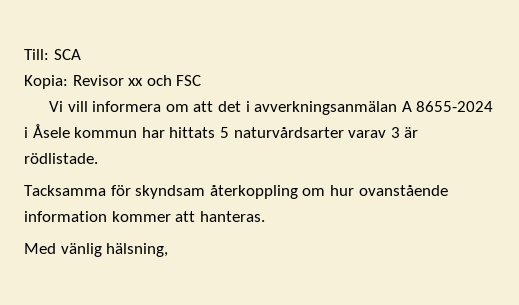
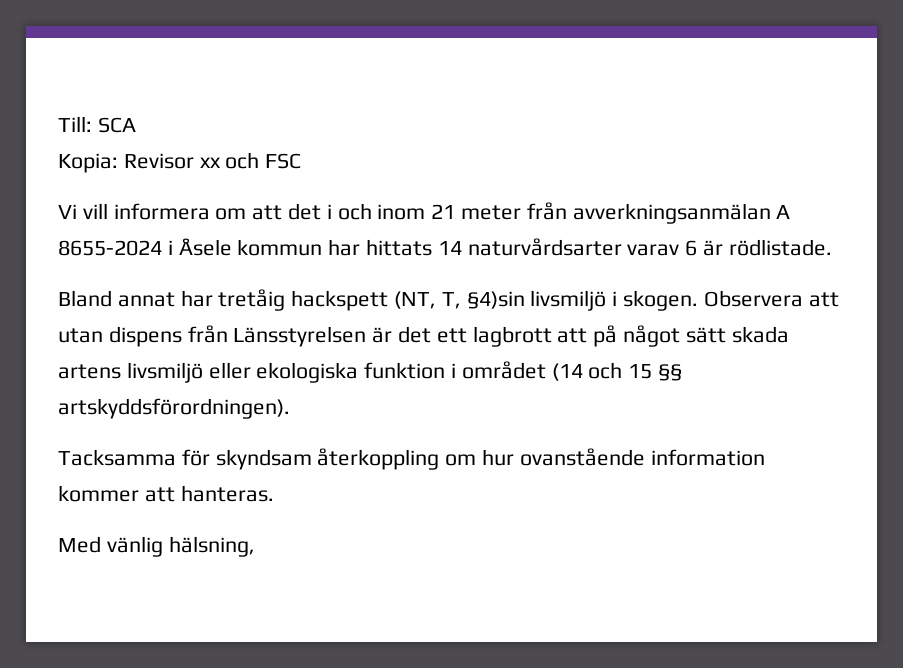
- Vi vill informera om att det i avverkningsanmälan A 8655-2024 i Åsele kommun har hittats 5 naturvårdsarter varav 3 är rödlistade.
+ Vi vill informera om att det i och inom 21 meter från avverkningsanmälan A 8655-2024 i Åsele kommun har hittats 14 naturvårdsarter varav 6 är rödlistade.
+ Bland annat har tretåig hackspett (NT, T, §4)sin livsmiljö i skogen. Observera att utan dispens från Länsstyrelsen är det ett lagbrott att på något sätt skada artens livsmiljö eller ekologiska funktion i området (14 och 15 §§ artskyddsförordningen).

